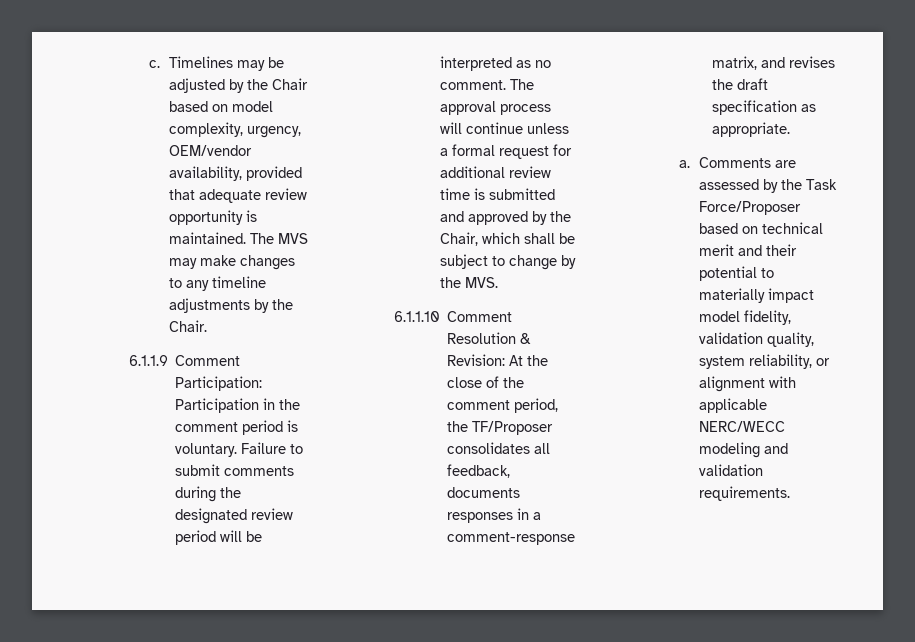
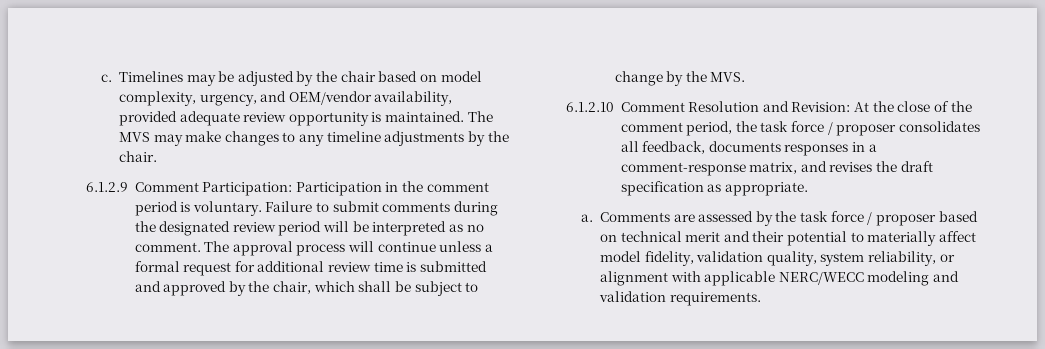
- Timelines may be adjusted by the Chair based on model complexity, urgency, OEM/vendor availability, provided that adequate review opportunity is maintained.
+ Timelines may be adjusted by the chair based on model complexity, urgency, and OEM/vendor availability, provided adequate review opportunity is maintained.
- The MVS may make changes to any timeline adjustments by the Chair.
- 6.1.1.9 Comment Participation: Participation in the comment period is voluntary.
+ The MVS may make changes to any timeline adjustments by the chair.
+ 6.1.2.9 Comment Participation: Participation in the comment period is voluntary.
- The approval process will continue unless a formal request for additional review time is submitted and approved by the Chair, which shall be subject to change by the MVS.
+ The approval process will continue unless a formal request for additional review time is submitted and approved by the chair, which shall be subject to change by the MVS.
- 6.1.1.10 Comment Resolution & Revision: At the close of the comment period, the TF/Proposer consolidates all feedback, documents responses in a comment-response matrix, and revises the draft specification as appropriate.
+ 6.1.2.10 Comment Resolution and Revision: At the close of the comment period, the task force / proposer consolidates all feedback, documents responses in a comment-response matrix, and revises the draft specification as appropriate.
- Comments are assessed by the Task Force/Proposer based on technical merit and their potential to materially impact model fidelity, validation quality, system reliability, or alignment with applicable NERC/WECC modeling and validation requirements.
+ Comments are assessed by the task force / proposer based on technical merit and their potential to materially affect model fidelity, validation quality, system reliability, or alignment with applicable NERC/WECC modeling and validation requirements.

